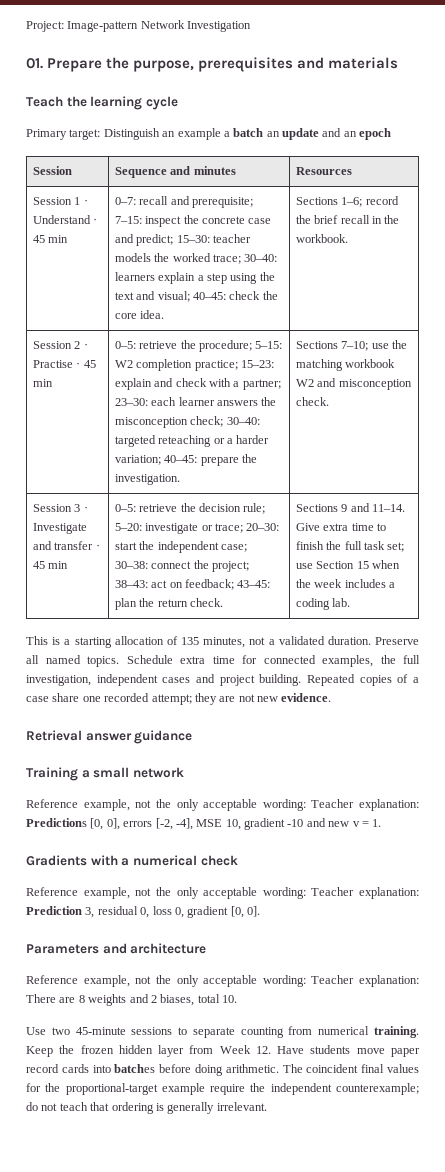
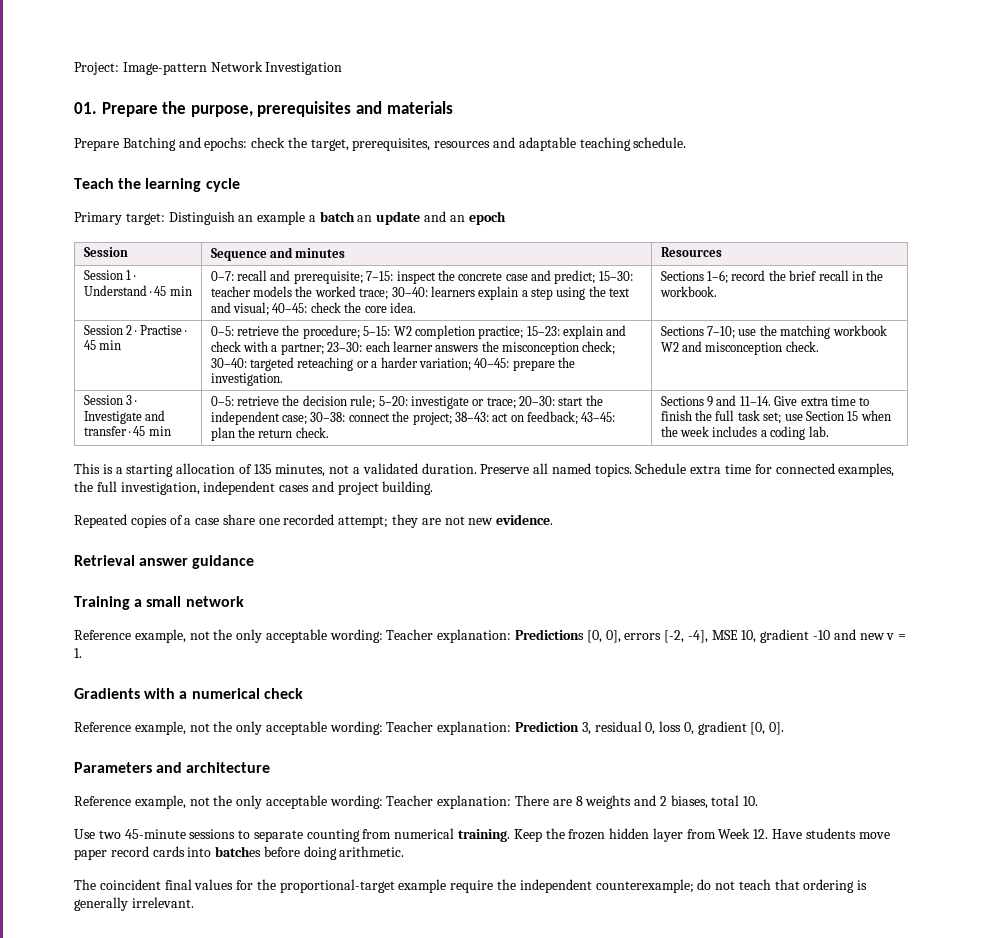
+ Prepare Batching and epochs: check the target, prerequisites, resources and adaptable teaching schedule.
- Schedule extra time for connected examples, the full investigation, independent cases and project building. Repeated copies of a case share one recorded attempt; they are not new evidence.
+ Schedule extra time for connected examples, the full investigation, independent cases and project building.
+ Repeated copies of a case share one recorded attempt; they are not new evidence.
- Keep the frozen hidden layer from Week 12. Have students move paper record cards into batches before doing arithmetic. The coincident final values for the proportional-target example require the independent counterexample; do not teach that ordering is generally irrelevant.
+ Keep the frozen hidden layer from Week 12. Have students move paper record cards into batches before doing arithmetic.
+ The coincident final values for the proportional-target example require the independent counterexample; do not teach that ordering is generally irrelevant.

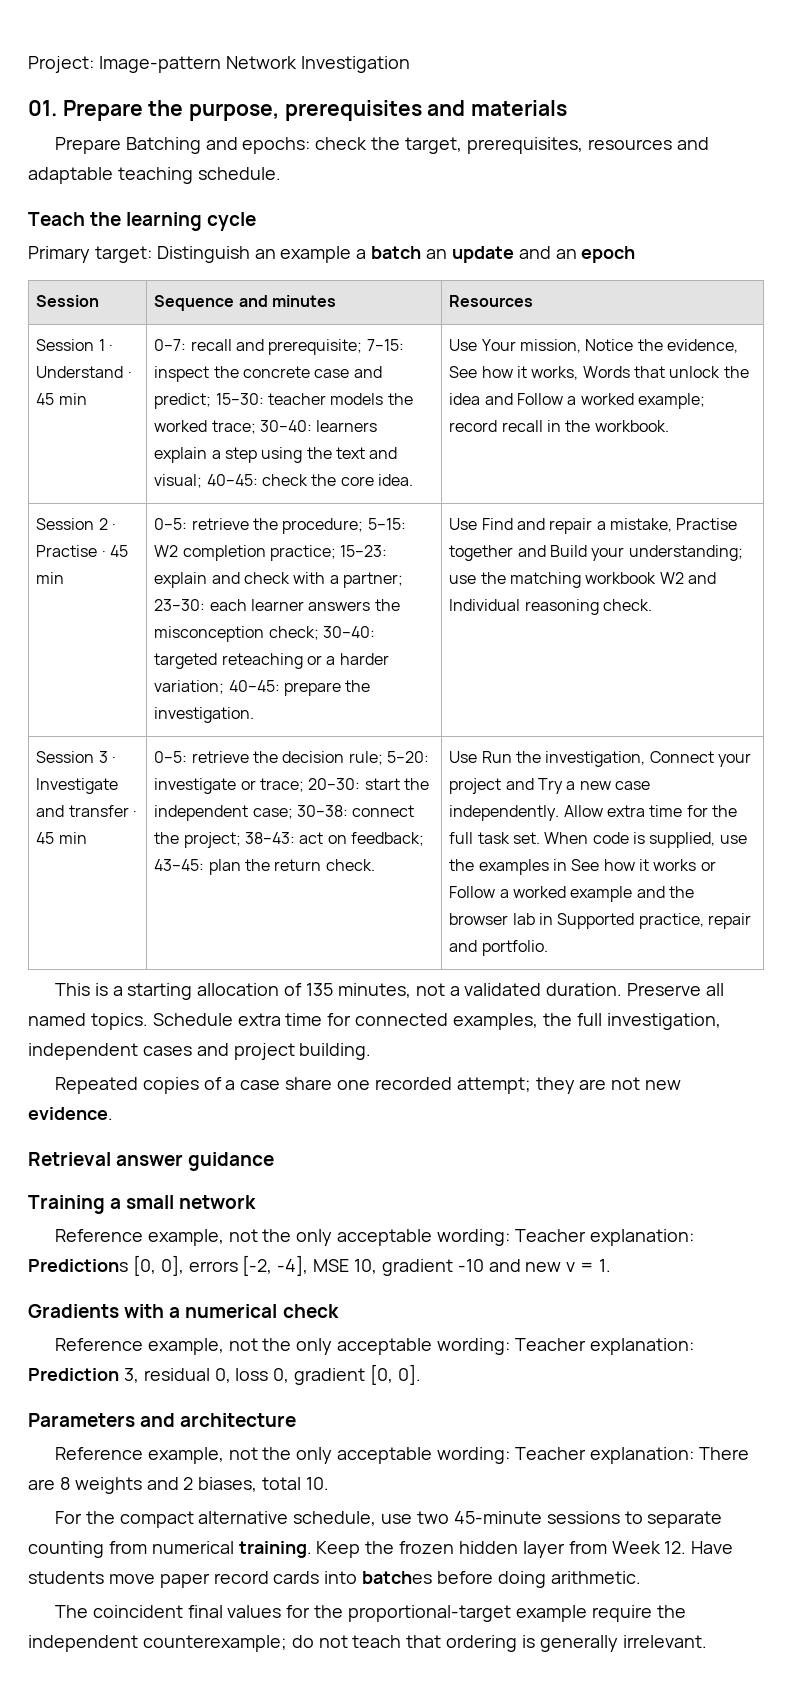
- Sections 1–6; record the brief recall in the workbook.
+ Use Your mission, Notice the evidence, See how it works, Words that unlock the idea and Follow a worked example; record recall in the workbook.
- Sections 7–10; use the matching workbook W2 and misconception check.
+ Use Find and repair a mistake, Practise together and Build your understanding; use the matching workbook W2 and Individual reasoning check.
- Sections 9 and 11–14. Give extra time to finish the full task set; use Section 15 when the week includes a coding lab.
+ Use Run the investigation, Connect your project and Try a new case independently. Allow extra time for the full task set. When code is supplied, use the examples in See how it works or Follow a worked example and the browser lab in Supported practice, repair and portfolio.
- Use two 45-minute sessions to separate counting from numerical training.
+ For the compact alternative schedule, use two 45-minute sessions to separate counting from numerical training.

